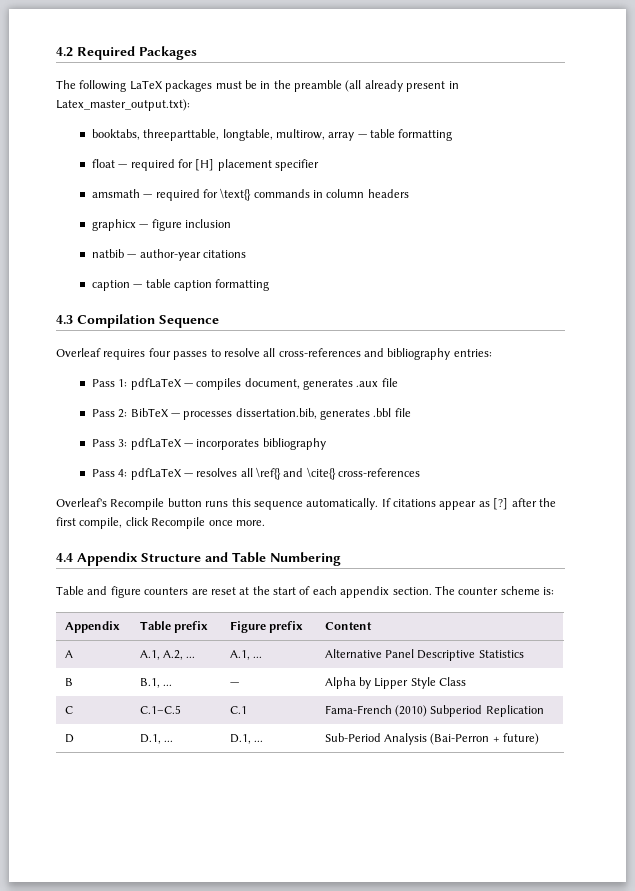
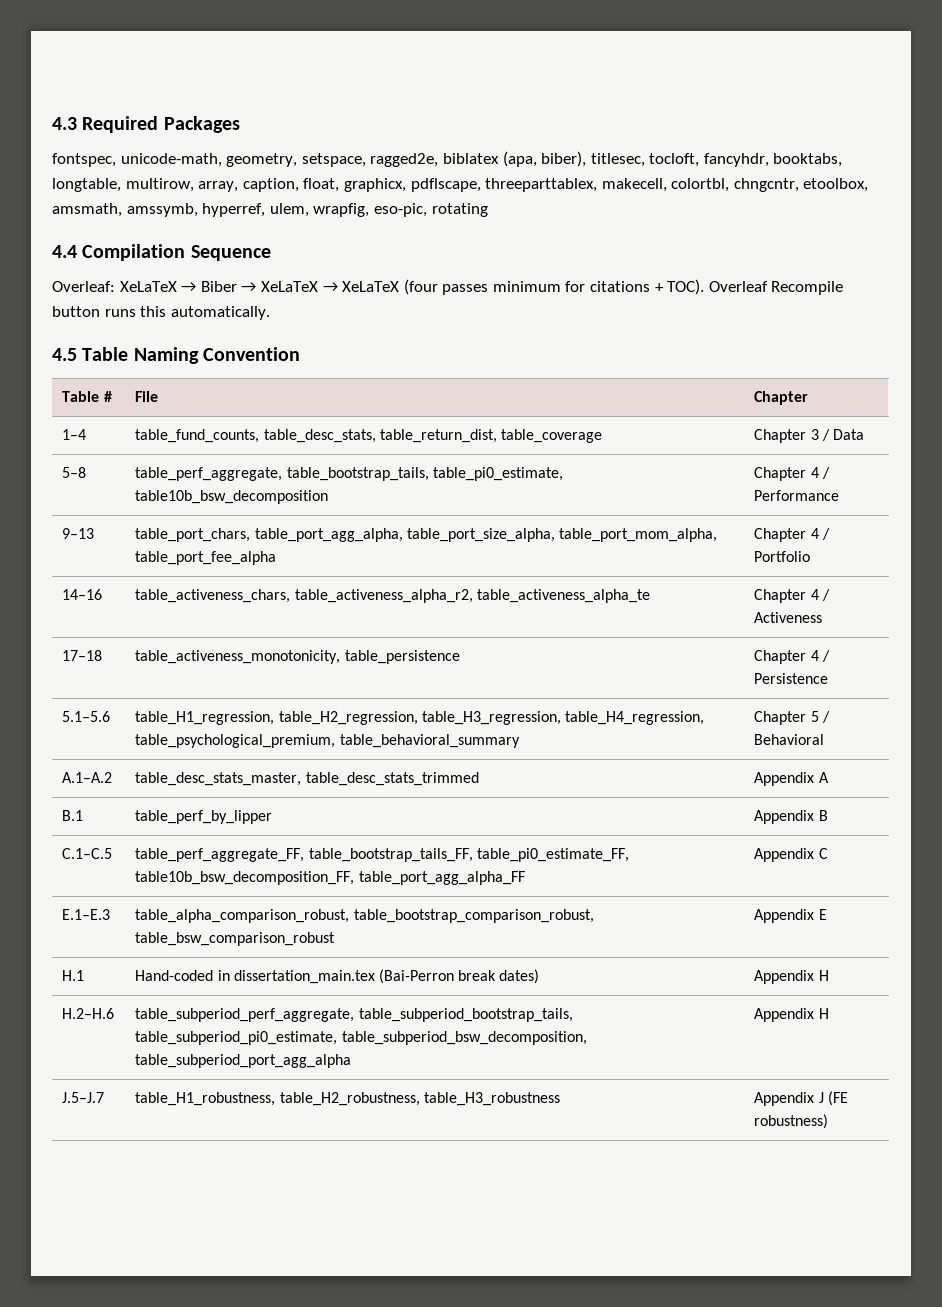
- 4.2 Required Packages
+ 4.3 Required Packages
- The following LaTeX packages must be in the preamble (all already present in Latex_master_output.txt):
- booktabs, threeparttable, longtable, multirow, array — table formatting
- float — required for [H] placement specifier
- amsmath — required for \text{} commands in column headers
- graphicx — figure inclusion
- natbib — author-year citations
- caption — table caption formatting
- 4.3 Compilation Sequence
- Overleaf requires four passes to resolve all cross-references and bibliography entries:
- Pass 1: pdfLaTeX — compiles document, generates .aux file
- Pass 2: BibTeX — processes dissertation.bib, generates .bbl file
- Pass 3: pdfLaTeX — incorporates bibliography
- Pass 4: pdfLaTeX — resolves all \ref{} and \cite{} cross-references
- Overleaf's Recompile button runs this sequence automatically. If citations appear as [?] after the first compile, click Recompile once more.
- 4.4 Appendix Structure and Table Numbering
- Table and figure counters are reset at the start of each appendix section. The counter scheme is:
- Appendix | Table prefix | Figure prefix | Content
- A | A.1, A.2, ... | A.1, ... | Alternative Panel Descriptive Statistics
- B | B.1, ... | — | Alpha by Lipper Style Class
- C | C.1–C.5 | C.1 | Fama-French (2010) Subperiod Replication
- D | D.1, ... | D.1, ... | Sub-Period Analysis (Bai-Perron + future)
+ fontspec, unicode-math, geometry, setspace, ragged2e, biblatex (apa, biber), titlesec, tocloft, fancyhdr, booktabs, longtable, multirow, array, caption, float, graphicx, pdflscape, threeparttablex, makecell, colortbl, chngcntr, etoolbox, amsmath, amssymb, hyperref, ulem, wrapfig, eso-pic, rotating
+ 4.4 Compilation Sequence
+ Overleaf: XeLaTeX → Biber → XeLaTeX → XeLaTeX (four passes minimum for citations + TOC). Overleaf Recompile button runs this automatically.
+ 4.5 Table Naming Convention
+ Table # | File | Chapter
+ 1–4 | table_fund_counts, table_desc_stats, table_return_dist, table_coverage | Chapter 3 / Data
+ 5–8 | table_perf_aggregate, table_bootstrap_tails, table_pi0_estimate, table10b_bsw_decomposition | Chapter 4 / Performance
+ 9–13 | table_port_chars, table_port_agg_alpha, table_port_size_alpha, table_port_mom_alpha, table_port_fee_alpha | Chapter 4 / Portfolio
+ 14–16 | table_activeness_chars, table_activeness_alpha_r2, table_activeness_alpha_te | Chapter 4 / Activeness
+ 17–18 | table_activeness_monotonicity, table_persistence | Chapter 4 / Persistence
+ 5.1–5.6 | table_H1_regression, table_H2_regression, table_H3_regression, table_H4_regression, table_psychological_premium, table_behavioral_summary | Chapter 5 / Behavioral
+ A.1–A.2 | table_desc_stats_master, table_desc_stats_trimmed | Appendix A
+ B.1 | table_perf_by_lipper | Appendix B
+ C.1–C.5 | table_perf_aggregate_FF, table_bootstrap_tails_FF, table_pi0_estimate_FF, table10b_bsw_decomposition_FF, table_port_agg_alpha_FF | Appendix C
+ E.1–E.3 | table_alpha_comparison_robust, table_bootstrap_comparison_robust, table_bsw_comparison_robust | Appendix E
+ H.1 | Hand-coded in dissertation_main.tex (Bai-Perron break dates) | Appendix H
+ H.2–H.6 | table_subperiod_perf_aggregate, table_subperiod_bootstrap_tails, table_subperiod_pi0_estimate, table_subperiod_bsw_decomposition, table_subperiod_port_agg_alpha | Appendix H
+ J.5–J.7 | table_H1_robustness, table_H2_robustness, table_H3_robustness | Appendix J (FE robustness)

